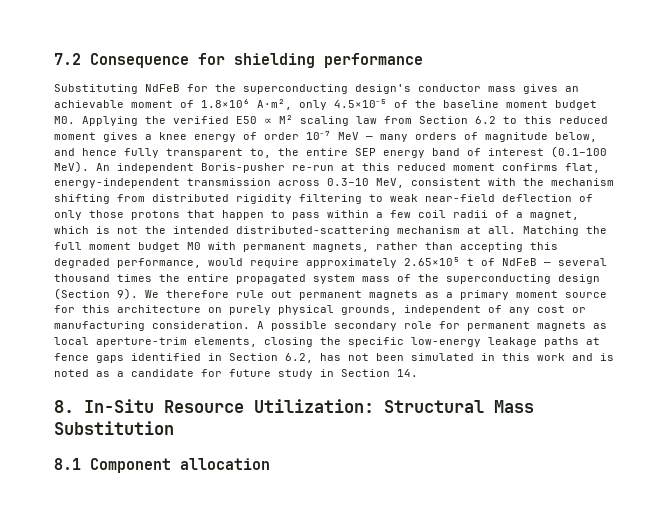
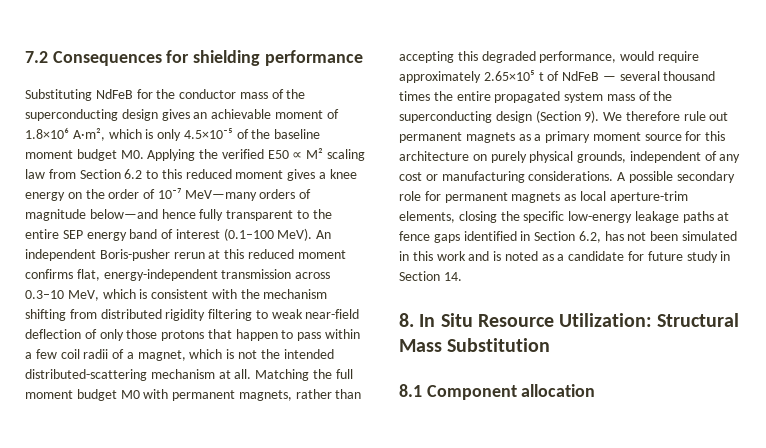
- 7.2 Consequence for shielding performance
+ 7.2 Consequences for shielding performance
- Substituting NdFeB for the superconducting design's conductor mass gives an achievable moment of 1.8×10⁶ A·m², only 4.5×10⁻⁵ of the baseline moment budget M0. Applying the verified E50 ∝ M² scaling law from Section 6.2 to this reduced moment gives a knee energy of order 10⁻⁷ MeV — many orders of magnitude below, and hence fully transparent to, the entire SEP energy band of interest (0.1–100 MeV).
+ Substituting NdFeB for the conductor mass of the superconducting design gives an achievable moment of 1.8×10⁶ A·m², which is only 4.5×10⁻⁵ of the baseline moment budget M0. Applying the verified E50 ∝ M² scaling law from Section 6.2 to this reduced moment gives a knee energy on the order of 10⁻⁷ MeV—many orders of magnitude below—and hence fully transparent to the entire SEP energy band of interest (0.1–100 MeV).
- An independent Boris-pusher re-run at this reduced moment confirms flat, energy-independent transmission across 0.3–10 MeV, consistent with the mechanism shifting from distributed rigidity filtering to weak near-field deflection of only those protons that happen to pass within a few coil radii of a magnet, which is not the intended distributed-scattering mechanism at all.
+ An independent Boris-pusher rerun at this reduced moment confirms flat, energy-independent transmission across 0.3–10 MeV, which is consistent with the mechanism shifting from distributed rigidity filtering to weak near-field deflection of only those protons that happen to pass within a few coil radii of a magnet, which is not the intended distributed-scattering mechanism at all.
- We therefore rule out permanent magnets as a primary moment source for this architecture on purely physical grounds, independent of any cost or manufacturing consideration.
+ We therefore rule out permanent magnets as a primary moment source for this architecture on purely physical grounds, independent of any cost or manufacturing considerations.
- 8. In-Situ Resource Utilization: Structural Mass Substitution
+ 8. In Situ Resource Utilization: Structural Mass Substitution

